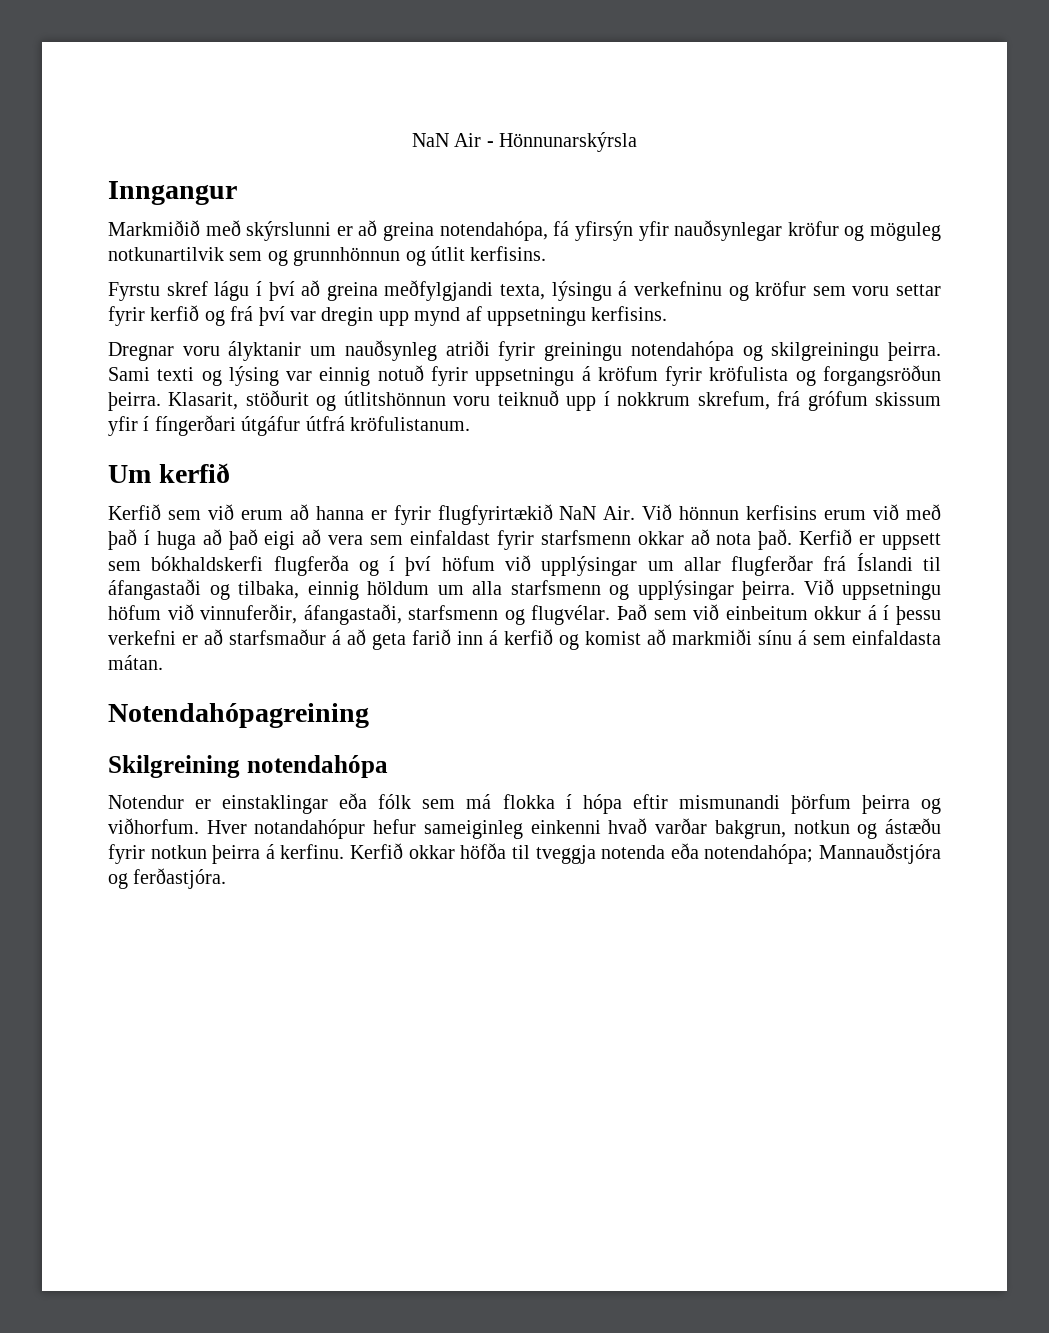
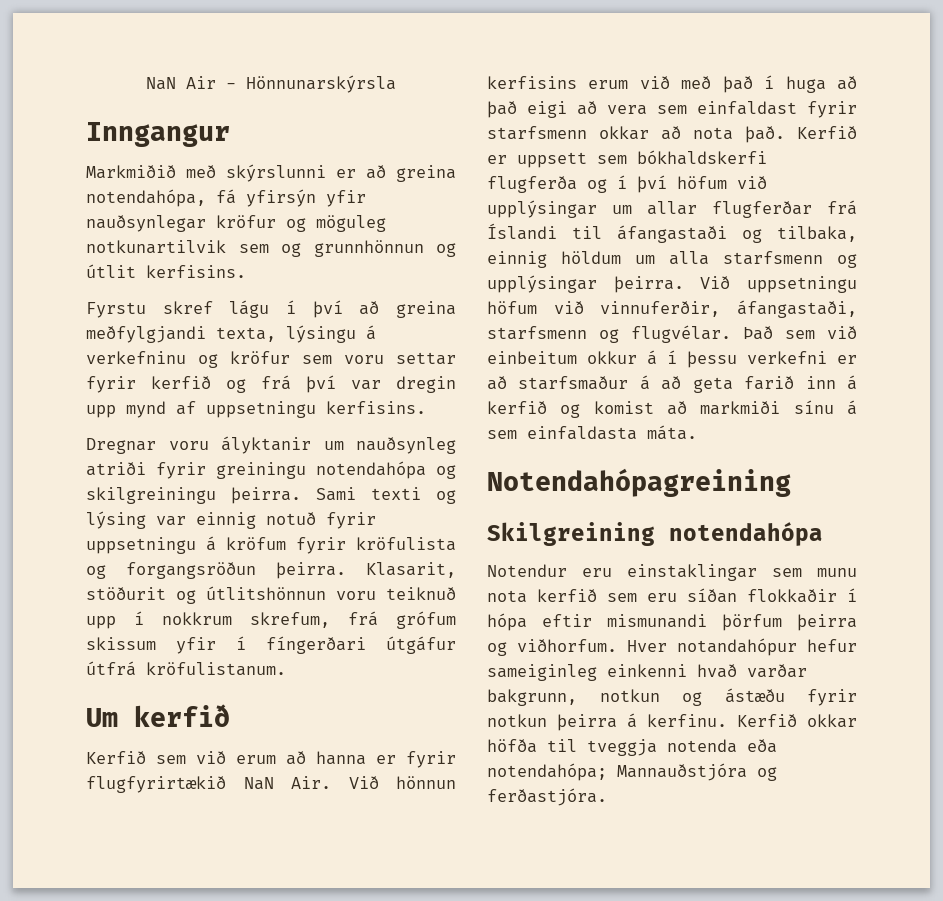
- Það sem við einbeitum okkur á í þessu verkefni er að starfsmaður á að geta farið inn á kerfið og komist að markmiði sínu á sem einfaldasta mátan.
+ Það sem við einbeitum okkur á í þessu verkefni er að starfsmaður á að geta farið inn á kerfið og komist að markmiði sínu á sem einfaldasta máta.
- Notendur er einstaklingar eða fólk sem má flokka í hópa eftir mismunandi þörfum þeirra og viðhorfum.
+ Notendur eru einstaklingar sem munu nota kerfið sem eru síðan flokkaðir í hópa eftir mismunandi þörfum þeirra og viðhorfum.
- Hver notandahópur hefur sameiginleg einkenni hvað varðar bakgrun, notkun og ástæðu fyrir notkun þeirra á kerfinu.
+ Hver notandahópur hefur sameiginleg einkenni hvað varðar bakgrunn, notkun og ástæðu fyrir notkun þeirra á kerfinu.

